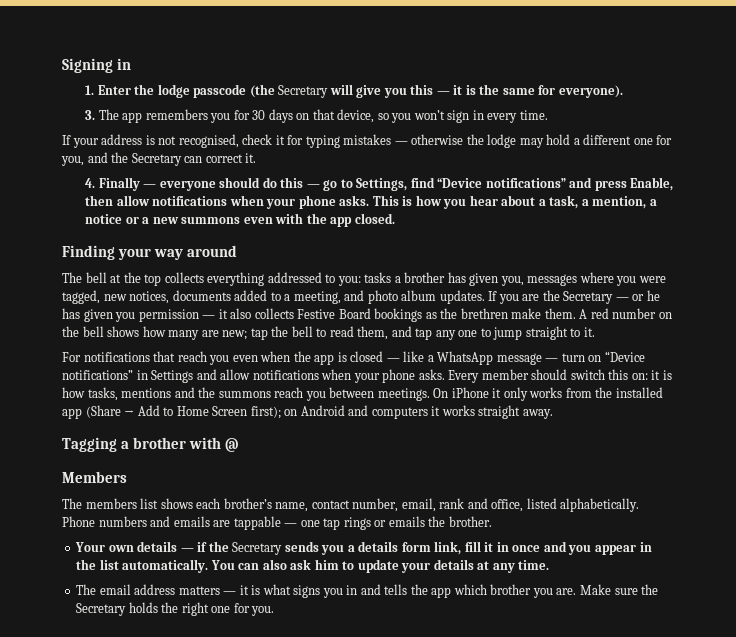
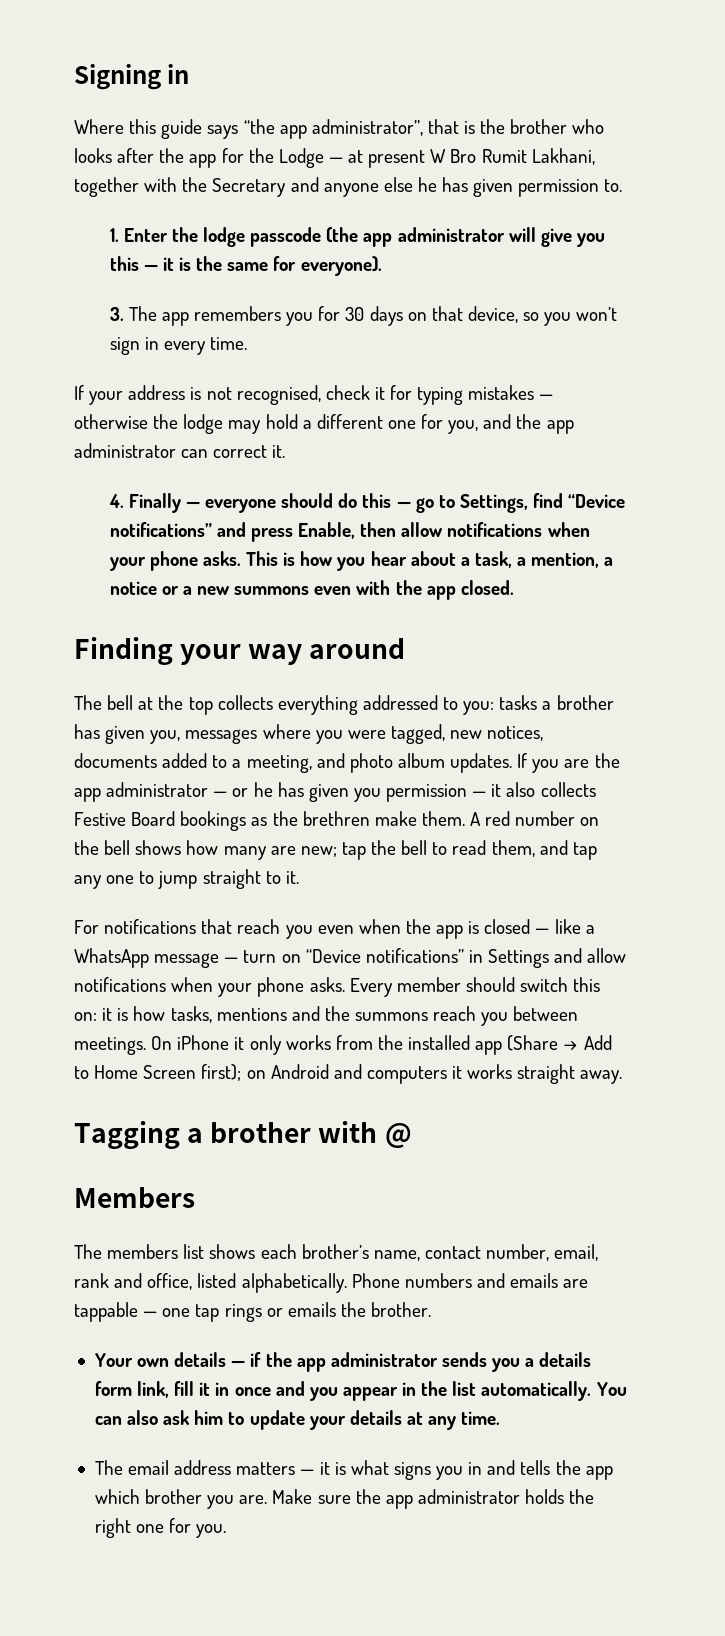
+ Where this guide says “the app administrator”, that is the brother who looks after the app for the Lodge — at present W Bro Rumit Lakhani, together with the Secretary and anyone else he has given permission to.
- 1. Enter the lodge passcode (the Secretary will give you this — it is the same for everyone).
+ 1. Enter the lodge passcode (the app administrator will give you this — it is the same for everyone).
- If your address is not recognised, check it for typing mistakes — otherwise the lodge may hold a different one for you, and the Secretary can correct it.
+ If your address is not recognised, check it for typing mistakes — otherwise the lodge may hold a different one for you, and the app administrator can correct it.
- If you are the Secretary — or he has given you permission — it also collects Festive Board bookings as the brethren make them.
+ If you are the app administrator — or he has given you permission — it also collects Festive Board bookings as the brethren make them.
- Your own details — if the Secretary sends you a details form link, fill it in once and you appear in the list automatically.
+ Your own details — if the app administrator sends you a details form link, fill it in once and you appear in the list automatically.
- Make sure the Secretary holds the right one for you.
+ Make sure the app administrator holds the right one for you.

